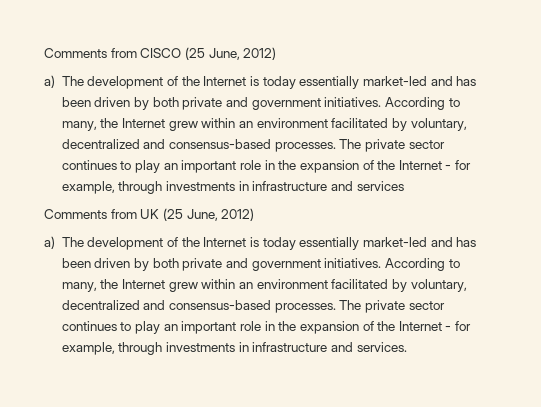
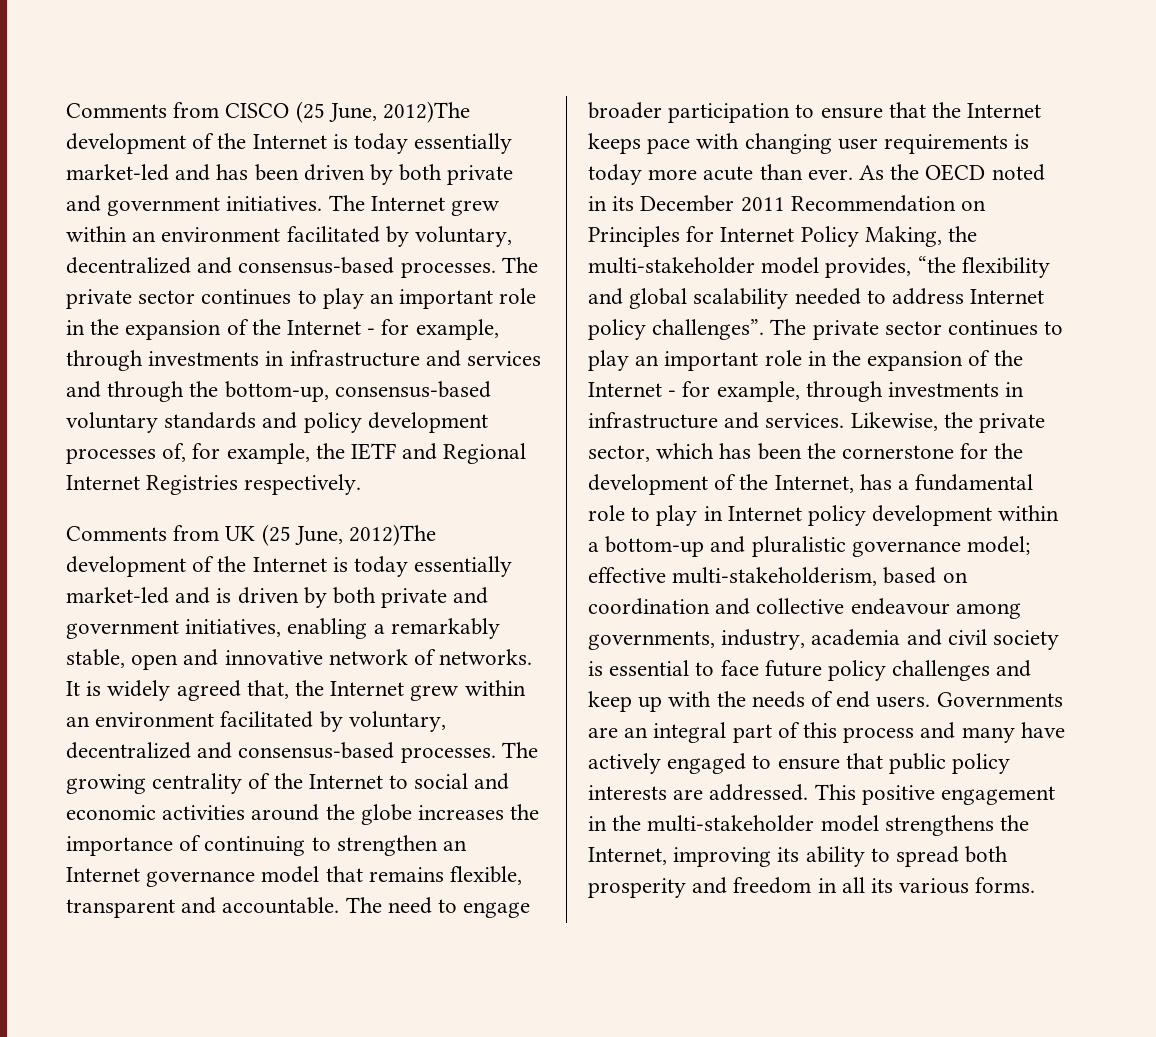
- Comments from CISCO (25 June, 2012)
- a) The development of the Internet is today essentially market-led and has been driven by both private and government initiatives. According to many, the Internet grew within an environment facilitated by voluntary, decentralized and consensus-based processes.
+ Comments from CISCO (25 June, 2012)The development of the Internet is today essentially market-led and has been driven by both private and government initiatives. The Internet grew within an environment facilitated by voluntary, decentralized and consensus-based processes.
- The private sector continues to play an important role in the expansion of the Internet - for example, through investments in infrastructure and services
+ The private sector continues to play an important role in the expansion of the Internet - for example, through investments in infrastructure and services and through the bottom-up, consensus-based voluntary standards and policy development processes of, for example, the IETF and Regional Internet Registries respectively.
- Comments from UK (25 June, 2012)
- a) The development of the Internet is today essentially market-led and has been driven by both private and government initiatives. According to many, the Internet grew within an environment facilitated by voluntary, decentralized and consensus-based processes.
+ Comments from UK (25 June, 2012)The development of the Internet is today essentially market-led and is driven by both private and government initiatives, enabling a remarkably stable, open and innovative network of networks. It is widely agreed that, the Internet grew within an environment facilitated by voluntary, decentralized and consensus-based processes.
- The private sector continues to play an important role in the expansion of the Internet - for example, through investments in infrastructure and services.
+ The growing centrality of the Internet to social and economic activities around the globe increases the importance of continuing to strengthen an Internet governance model that remains flexible, transparent and accountable. The need to engage broader participation to ensure that the Internet keeps pace with changing user requirements is today more acute than ever. As the OECD noted in its December 2011 Recommendation on Principles for Internet Policy Making, the multi-stakeholder model provides, “the flexibility and global scalability needed to address Internet policy challenges”. The private sector continues to play an important role in the expansion of the Internet - for example, through investments in infrastructure and services.
+ Likewise, the private sector, which has been the cornerstone for the development of the Internet, has a fundamental role to play in Internet policy development within a bottom-up and pluralistic governance model; effective multi-stakeholderism, based on coordination and collective endeavour among governments, industry, academia and civil society is essential to face future policy challenges and keep up with the needs of end users. Governments are an integral part of this process and many have actively engaged to ensure that public policy interests are addressed. This positive engagement in the multi-stakeholder model strengthens the Internet, improving its ability to spread both prosperity and freedom in all its various forms.

